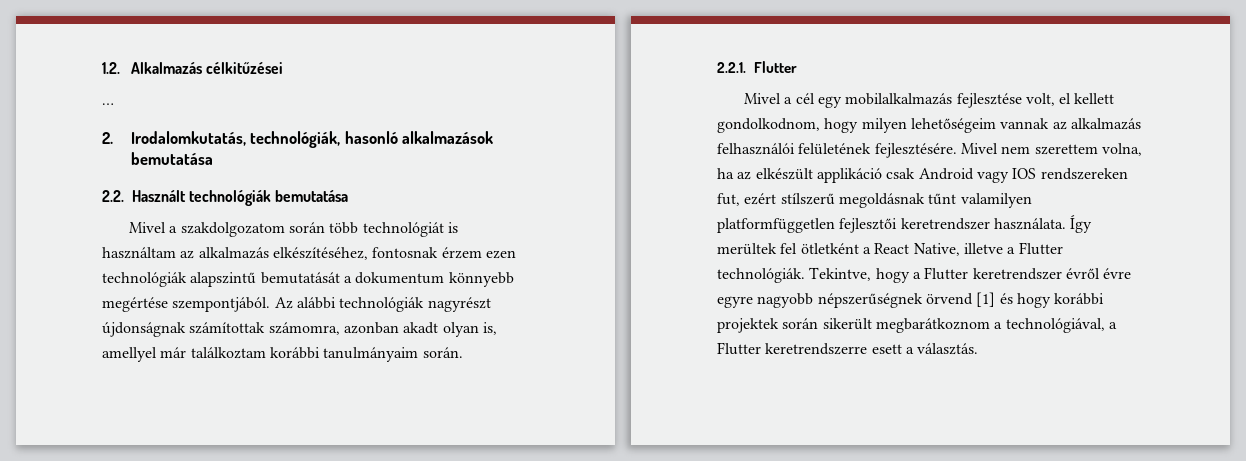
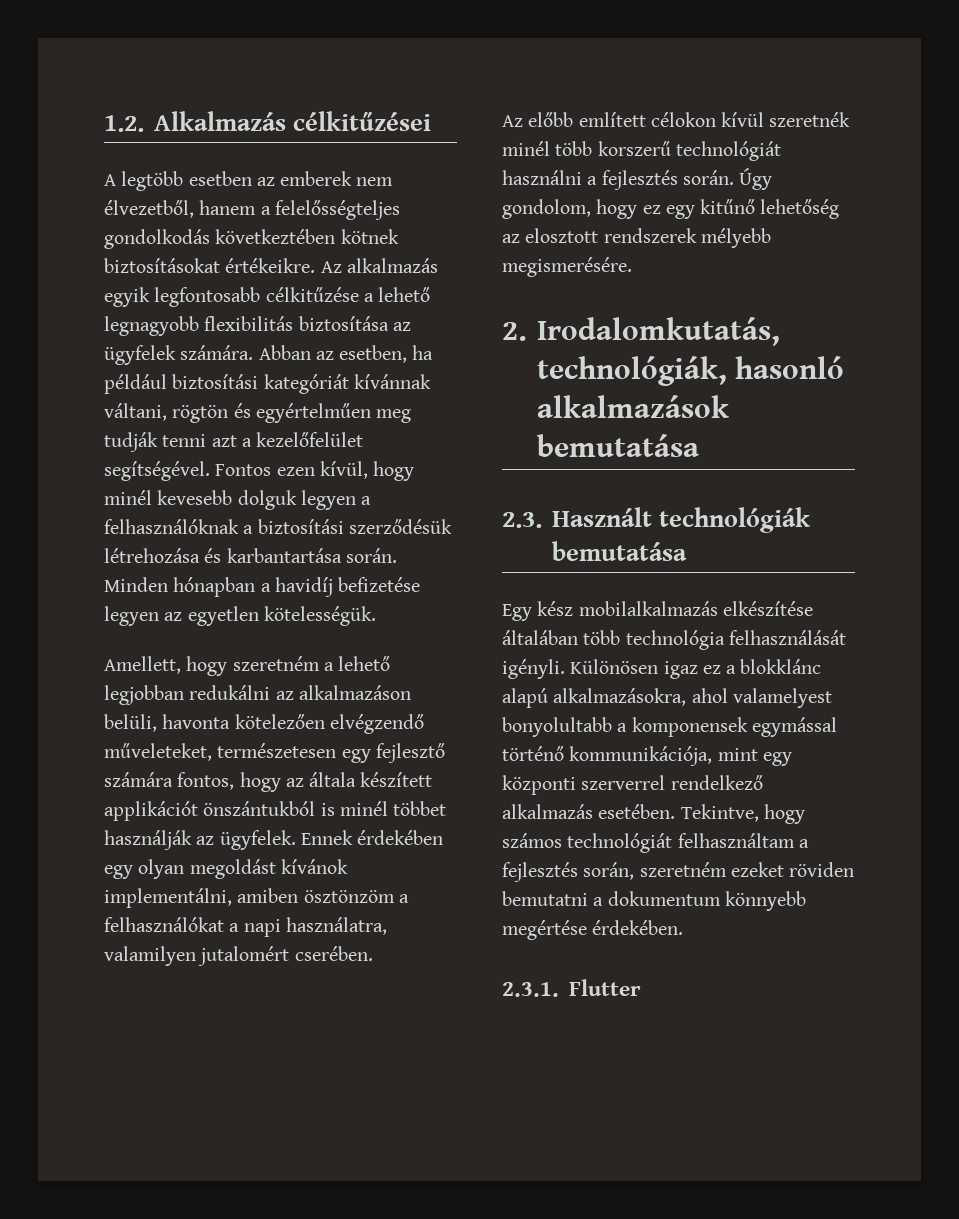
- …
+ A legtöbb esetben az emberek nem élvezetből, hanem a felelősségteljes gondolkodás következtében kötnek biztosításokat értékeikre. Az alkalmazás egyik legfontosabb célkitűzése a lehető legnagyobb flexibilitás biztosítása az ügyfelek számára. Abban az esetben, ha például biztosítási kategóriát kívánnak váltani, rögtön és egyértelműen meg tudják tenni azt a kezelőfelület segítségével. Fontos ezen kívül, hogy minél kevesebb dolguk legyen a felhasználóknak a biztosítási szerződésük létrehozása és karbantartása során. Minden hónapban a havidíj befizetése legyen az egyetlen kötelességük.
+ Amellett, hogy szeretném a lehető legjobban redukálni az alkalmazáson belüli, havonta kötelezően elvégzendő műveleteket, természetesen egy fejlesztő számára fontos, hogy az általa készített applikációt önszántukból is minél többet használják az ügyfelek. Ennek érdekében egy olyan megoldást kívánok implementálni, amiben ösztönzöm a felhasználókat a napi használatra, valamilyen jutalomért cserében.
+ Az előbb említett célokon kívül szeretnék minél több korszerű technológiát használni a fejlesztés során. Úgy gondolom, hogy ez egy kitűnő lehetőség az elosztott rendszerek mélyebb megismerésére.
- 2.2. Használt technológiák bemutatása
+ 2.3. Használt technológiák bemutatása
- Mivel a szakdolgozatom során több technológiát is használtam az alkalmazás elkészítéséhez, fontosnak érzem ezen technológiák alapszintű bemutatását a dokumentum könnyebb megértése szempontjából. Az alábbi technológiák nagyrészt újdonságnak számítottak számomra, azonban akadt olyan is, amellyel már találkoztam korábbi tanulmányaim során.
- 2.2.1. Flutter
- Mivel a cél egy mobilalkalmazás fejlesztése volt, el kellett gondolkodnom, hogy milyen lehetőségeim vannak az alkalmazás felhasználói felületének fejlesztésére. Mivel nem szerettem volna, ha az elkészült applikáció csak Android vagy IOS rendszereken fut, ezért stílszerű megoldásnak tűnt valamilyen platformfüggetlen fejlesztői keretrendszer használata. Így merültek fel ötletként a React Native, illetve a Flutter technológiák. Tekintve, hogy a Flutter keretrendszer évről évre egyre nagyobb népszerűségnek örvend [1] és hogy korábbi projektek során sikerült megbarátkoznom a technológiával, a Flutter keretrendszerre esett a választás.
+ Egy kész mobilalkalmazás elkészítése általában több technológia felhasználását igényli. Különösen igaz ez a blokklánc alapú alkalmazásokra, ahol valamelyest bonyolultabb a komponensek egymással történő kommunikációja, mint egy központi szerverrel rendelkező alkalmazás esetében. Tekintve, hogy számos technológiát felhasználtam a fejlesztés során, szeretném ezeket röviden bemutatni a dokumentum könnyebb megértése érdekében.
+ 2.3.1. Flutter

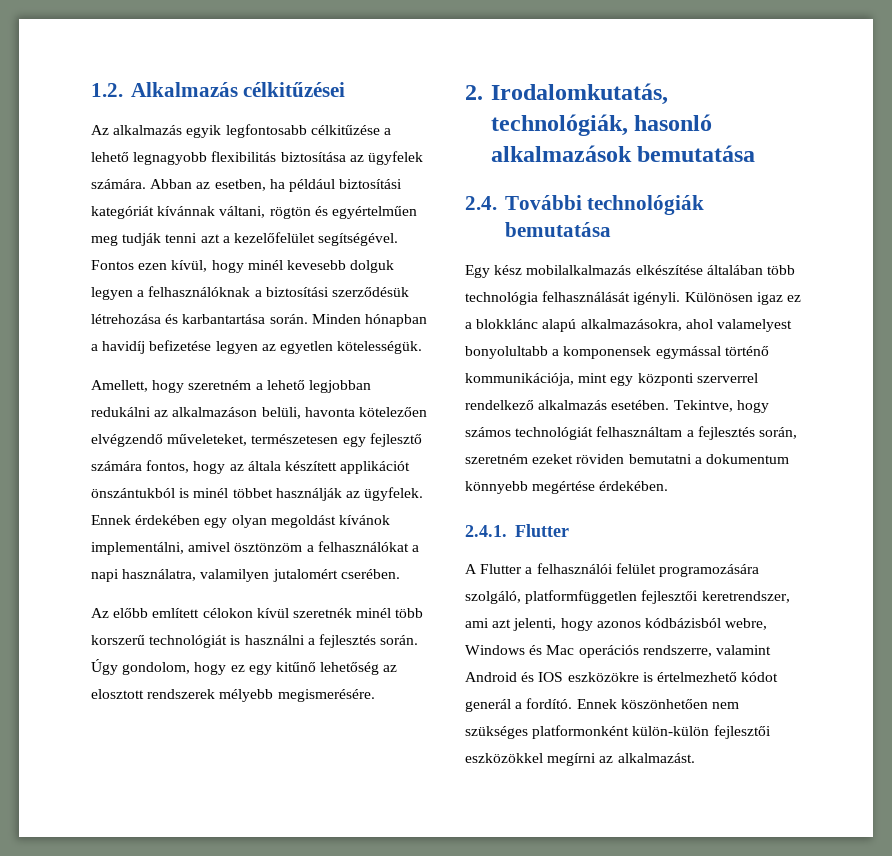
- A legtöbb esetben az emberek nem élvezetből, hanem a felelősségteljes gondolkodás következtében kötnek biztosításokat értékeikre.
- Ennek érdekében egy olyan megoldást kívánok implementálni, amiben ösztönzöm a felhasználókat a napi használatra, valamilyen jutalomért cserében.
+ Ennek érdekében egy olyan megoldást kívánok implementálni, amivel ösztönzöm a felhasználókat a napi használatra, valamilyen jutalomért cserében.
- Az előbb említett célokon kívül szeretnék minél több korszerű technológiát használni a fejlesztés során.
+ Az előbb említett célokon kívül szeretnék minél több korszerű technológiát is használni a fejlesztés során.
- 2.3. Használt technológiák bemutatása
+ 2.4. További technológiák bemutatása
- 2.3.1. Flutter
+ 2.4.1. Flutter
+ A Flutter a felhasználói felület programozására szolgáló, platformfüggetlen fejlesztői keretrendszer, ami azt jelenti, hogy azonos kódbázisból webre, Windows és Mac operációs rendszerre, valamint Android és IOS eszközökre is értelmezhető kódot generál a fordító. Ennek köszönhetően nem szükséges platformonként külön-külön fejlesztői eszközökkel megírni az alkalmazást.

